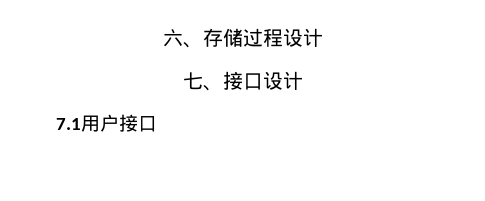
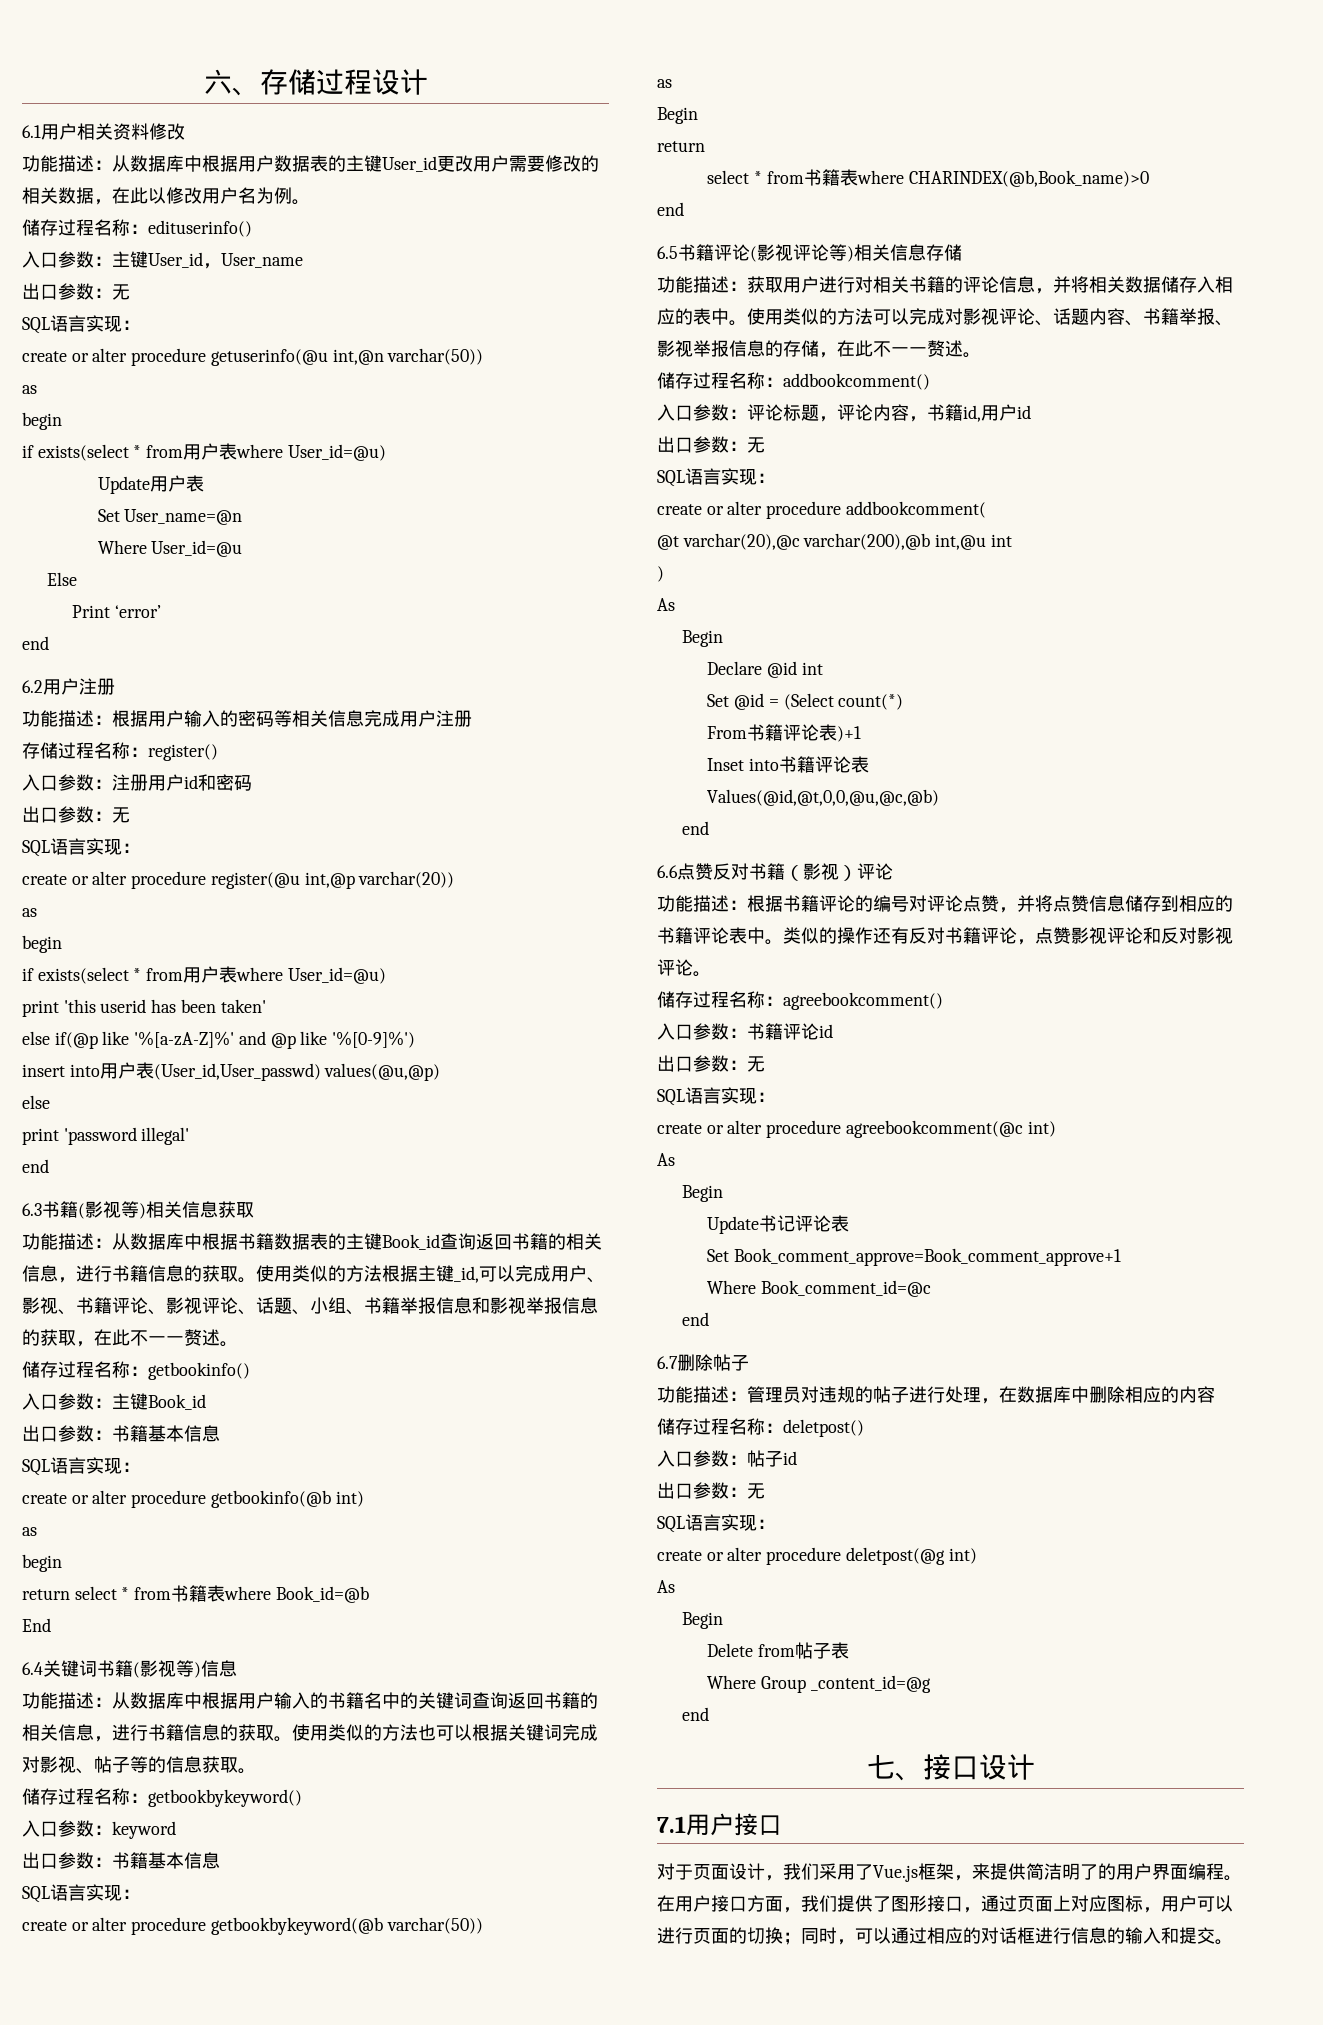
+ 6.1用户相关资料修改
+ 功能描述：从数据库中根据用户数据表的主键User_id更改用户需要修改的相关数据，在此以修改用户名为例。
+ 储存过程名称：edituserinfo()
+ 入口参数：主键User_id，User_name
+ 出口参数：无
+ SQL语言实现：
+ create or alter procedure getuserinfo(@u int,@n varchar(50))
+ as
+ begin
+ if exists(select * from用户表where User_id=@u)
+ Update用户表
+ Set User_name=@n
+ Where User_id=@u
+ Else
+ Print ‘error’
+ end
+ 6.2用户注册
+ 功能描述：根据用户输入的密码等相关信息完成用户注册
+ 存储过程名称：register()
+ 入口参数：注册用户id和密码
+ 出口参数：无
+ SQL语言实现：
+ create or alter procedure register(@u int,@p varchar(20))
+ as
+ begin
+ if exists(select * from用户表where User_id=@u)
+ print 'this userid has been taken'
+ else if(@p like '%[a-zA-Z]%' and @p like '%[0-9]%')
+ insert into用户表(User_id,User_passwd) values(@u,@p)
+ else
+ print 'password illegal'
+ end
+ 6.3书籍(影视等)相关信息获取
+ 功能描述：从数据库中根据书籍数据表的主键Book_id查询返回书籍的相关信息，进行书籍信息的获取。使用类似的方法根据主键_id,可以完成用户、影视、书籍评论、影视评论、话题、小组、书籍举报信息和影视举报信息的获取，在此不一一赘述。
+ 储存过程名称：getbookinfo()
+ 入口参数：主键Book_id
+ 出口参数：书籍基本信息
+ SQL语言实现：
+ create or alter procedure getbookinfo(@b int)
+ as
+ begin
+ return select * from书籍表where Book_id=@b
+ End
+ 6.4关键词书籍(影视等)信息
+ 功能描述：从数据库中根据用户输入的书籍名中的关键词查询返回书籍的相关信息，进行书籍信息的获取。使用类似的方法也可以根据关键词完成对影视、帖子等的信息获取。
+ 储存过程名称：getbookbykeyword()
+ 入口参数：keyword
+ 出口参数：书籍基本信息
+ SQL语言实现：
+ create or alter procedure getbookbykeyword(@b varchar(50))
+ as
+ Begin
+ return
+ select * from书籍表where CHARINDEX(@b,Book_name)>0
+ end
+ 6.5书籍评论(影视评论等)相关信息存储
+ 功能描述：获取用户进行对相关书籍的评论信息，并将相关数据储存入相应的表中。使用类似的方法可以完成对影视评论、话题内容、书籍举报、影视举报信息的存储，在此不一一赘述。
+ 储存过程名称：addbookcomment()
+ 入口参数：评论标题，评论内容，书籍id,用户id
+ 出口参数：无
+ SQL语言实现：
+ create or alter procedure addbookcomment(
+ @t varchar(20),@c varchar(200),@b int,@u int
+ )
+ As
+ Begin
+ Declare @id int
+ Set @id = (Select count(*)
+ From书籍评论表)+1
+ Inset into书籍评论表
+ Values(@id,@t,0,0,@u,@c,@b)
+ end
+ 6.6点赞反对书籍（影视）评论
+ 功能描述：根据书籍评论的编号对评论点赞，并将点赞信息储存到相应的书籍评论表中。类似的操作还有反对书籍评论，点赞影视评论和反对影视评论。
+ 储存过程名称：agreebookcomment()
+ 入口参数：书籍评论id
+ 出口参数：无
+ SQL语言实现：
+ create or alter procedure agreebookcomment(@c int)
+ As
+ Begin
+ Update书记评论表
+ Set Book_comment_approve=Book_comment_approve+1
+ Where Book_comment_id=@c
+ end
+ 6.7删除帖子
+ 功能描述：管理员对违规的帖子进行处理，在数据库中删除相应的内容
+ 储存过程名称：deletpost()
+ 入口参数：帖子id
+ 出口参数：无
+ SQL语言实现：
+ create or alter procedure deletpost(@g int)
+ As
+ Begin
+ Delete from帖子表
+ Where Group _content_id=@g
+ end
+ 对于页面设计，我们采用了Vue.js框架，来提供简洁明了的用户界面编程。在用户接口方面，我们提供了图形接口，通过页面上对应图标，用户可以进行页面的切换；同时，可以通过相应的对话框进行信息的输入和提交。

